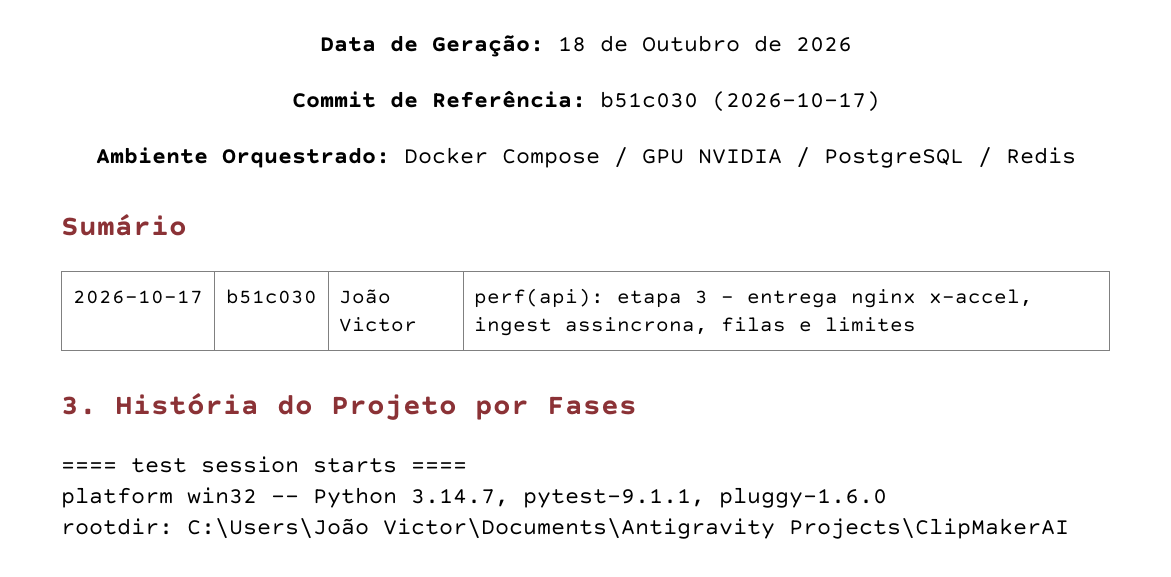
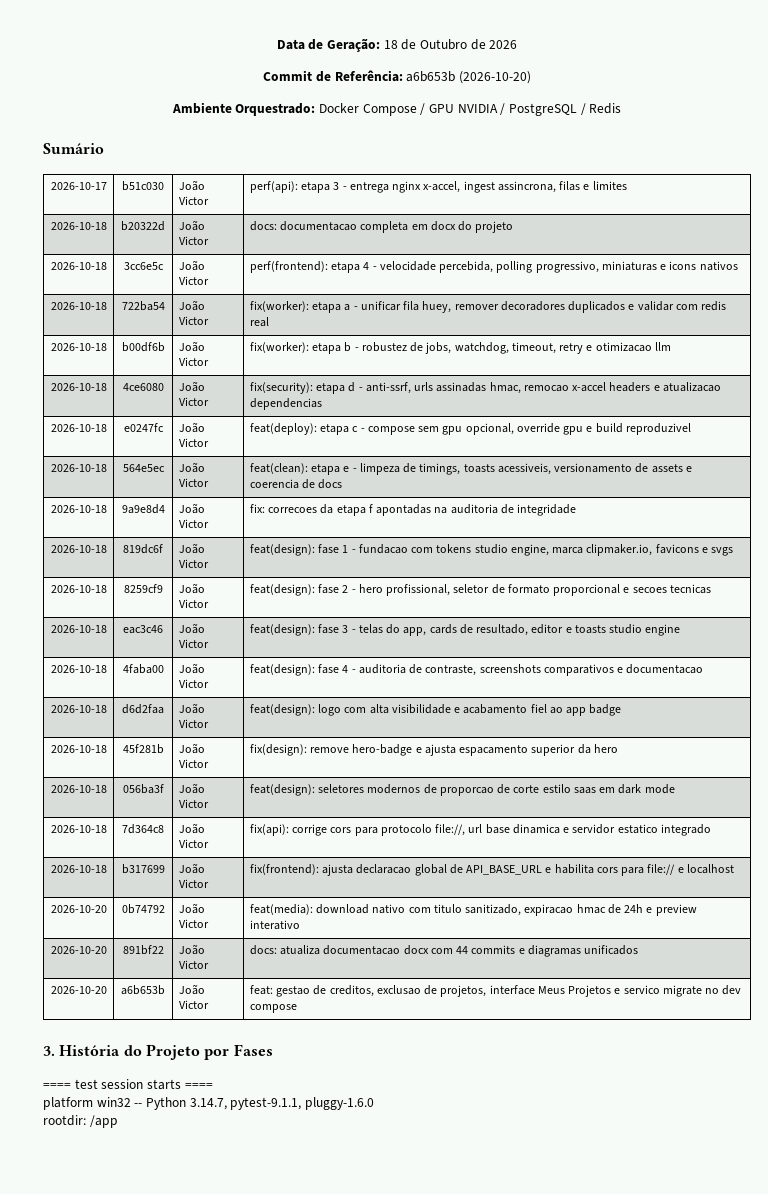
- Commit de Referência: b51c030 (2026-10-17)
+ Commit de Referência: a6b653b (2026-10-20)
+ 2026-10-18 | b20322d | João Victor | docs: documentacao completa em docx do projeto
+ 2026-10-18 | 3cc6e5c | João Victor | perf(frontend): etapa 4 - velocidade percebida, polling progressivo, miniaturas e icons nativos
+ 2026-10-18 | 722ba54 | João Victor | fix(worker): etapa a - unificar fila huey, remover decoradores duplicados e validar com redis real
+ 2026-10-18 | b00df6b | João Victor | fix(worker): etapa b - robustez de jobs, watchdog, timeout, retry e otimizacao llm
+ 2026-10-18 | 4ce6080 | João Victor | fix(security): etapa d - anti-ssrf, urls assinadas hmac, remocao x-accel headers e atualizacao dependencias
+ 2026-10-18 | e0247fc | João Victor | feat(deploy): etapa c - compose sem gpu opcional, override gpu e build reproduzivel
+ 2026-10-18 | 564e5ec | João Victor | feat(clean): etapa e - limpeza de timings, toasts acessiveis, versionamento de assets e coerencia de docs
+ 2026-10-18 | 9a9e8d4 | João Victor | fix: correcoes da etapa f apontadas na auditoria de integridade
+ 2026-10-18 | 819dc6f | João Victor | feat(design): fase 1 - fundacao com tokens studio engine, marca clipmaker.io, favicons e svgs
+ 2026-10-18 | 8259cf9 | João Victor | feat(design): fase 2 - hero profissional, seletor de formato proporcional e secoes tecnicas
+ 2026-10-18 | eac3c46 | João Victor | feat(design): fase 3 - telas do app, cards de resultado, editor e toasts studio engine
+ 2026-10-18 | 4faba00 | João Victor | feat(design): fase 4 - auditoria de contraste, screenshots comparativos e documentacao
+ 2026-10-18 | d6d2faa | João Victor | feat(design): logo com alta visibilidade e acabamento fiel ao app badge
+ 2026-10-18 | 45f281b | João Victor | fix(design): remove hero-badge e ajusta espacamento superior da hero
+ 2026-10-18 | 056ba3f | João Victor | feat(design): seletores modernos de proporcao de corte estilo saas em dark mode
+ 2026-10-18 | 7d364c8 | João Victor | fix(api): corrige cors para protocolo file://, url base dinamica e servidor estatico integrado
+ 2026-10-18 | b317699 | João Victor | fix(frontend): ajusta declaracao global de API_BASE_URL e habilita cors para file:// e localhost
+ 2026-10-20 | 0b74792 | João Victor | feat(media): download nativo com titulo sanitizado, expiracao hmac de 24h e preview interativo
+ 2026-10-20 | 891bf22 | João Victor | docs: atualiza documentacao docx com 44 commits e diagramas unificados
+ 2026-10-20 | a6b653b | João Victor | feat: gestao de creditos, exclusao de projetos, interface Meus Projetos e servico migrate no dev compose
- rootdir: C:\Users\João Victor\Documents\Antigravity Projects\ClipMakerAI
+ rootdir: /app

